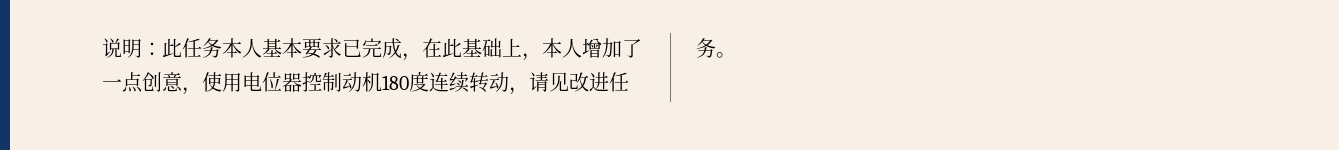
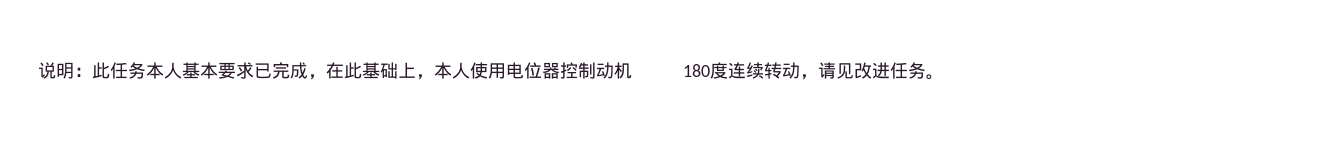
- 说明：此任务本人基本要求已完成，在此基础上，本人增加了一点创意，使用电位器控制动机180度连续转动，请见改进任务。
+ 说明：此任务本人基本要求已完成，在此基础上，本人使用电位器控制动机180度连续转动，请见改进任务。

